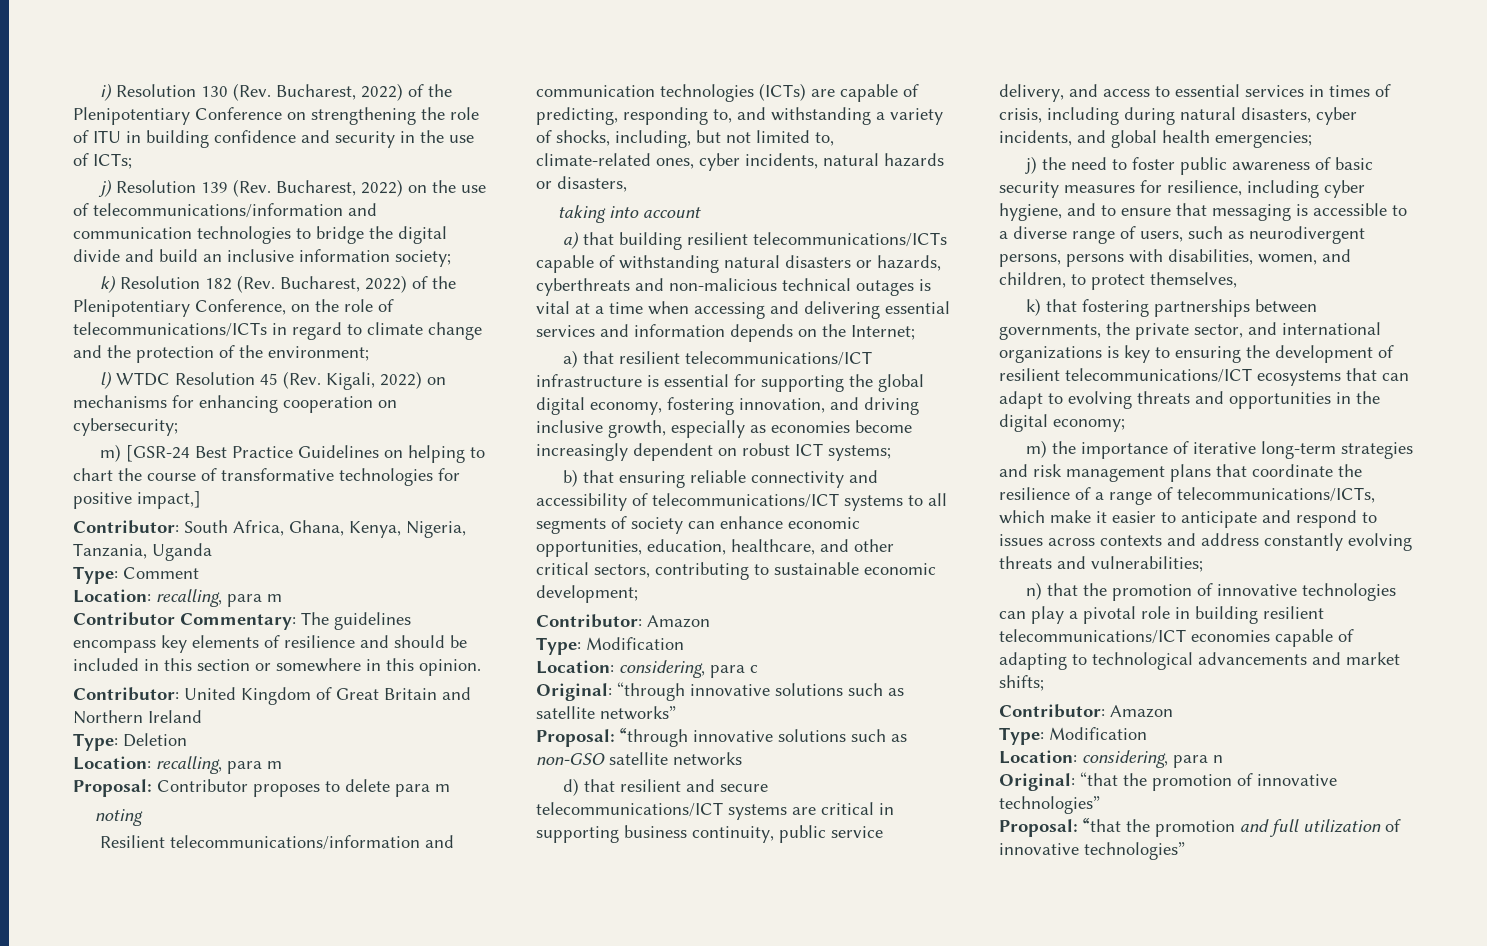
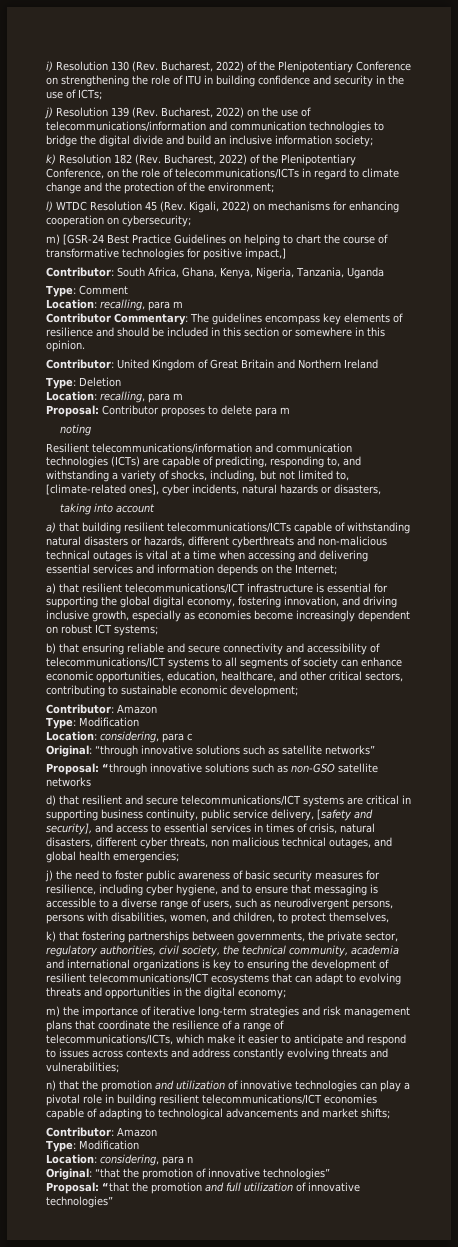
- Resilient telecommunications/information and communication technologies (ICTs) are capable of predicting, responding to, and withstanding a variety of shocks, including, but not limited to, climate-related ones, cyber incidents, natural hazards or disasters,
+ Resilient telecommunications/information and communication technologies (ICTs) are capable of predicting, responding to, and withstanding a variety of shocks, including, but not limited to, [climate-related ones], cyber incidents, natural hazards or disasters,
- a) that building resilient telecommunications/ICTs capable of withstanding natural disasters or hazards, cyberthreats and non-malicious technical outages is vital at a time when accessing and delivering essential services and information depends on the Internet;
+ a) that building resilient telecommunications/ICTs capable of withstanding natural disasters or hazards, different cyberthreats and non-malicious technical outages is vital at a time when accessing and delivering essential services and information depends on the Internet;
- b) that ensuring reliable connectivity and accessibility of telecommunications/ICT systems to all segments of society can enhance economic opportunities, education, healthcare, and other critical sectors, contributing to sustainable economic development;
+ b) that ensuring reliable and secure connectivity and accessibility of telecommunications/ICT systems to all segments of society can enhance economic opportunities, education, healthcare, and other critical sectors, contributing to sustainable economic development;
- d) that resilient and secure telecommunications/ICT systems are critical in supporting business continuity, public service delivery, and access to essential services in times of crisis, including during natural disasters, cyber incidents, and global health emergencies;
+ d) that resilient and secure telecommunications/ICT systems are critical in supporting business continuity, public service delivery, [safety and security], and access to essential services in times of crisis, natural disasters, different cyber threats, non malicious technical outages, and global health emergencies;
- k) that fostering partnerships between governments, the private sector, and international organizations is key to ensuring the development of resilient telecommunications/ICT ecosystems that can adapt to evolving threats and opportunities in the digital economy;
+ k) that fostering partnerships between governments, the private sector, regulatory authorities, civil society, the technical community, academia and international organizations is key to ensuring the development of resilient telecommunications/ICT ecosystems that can adapt to evolving threats and opportunities in the digital economy;
- n) that the promotion of innovative technologies can play a pivotal role in building resilient telecommunications/ICT economies capable of adapting to technological advancements and market shifts;
+ n) that the promotion and utilization of innovative technologies can play a pivotal role in building resilient telecommunications/ICT economies capable of adapting to technological advancements and market shifts;

